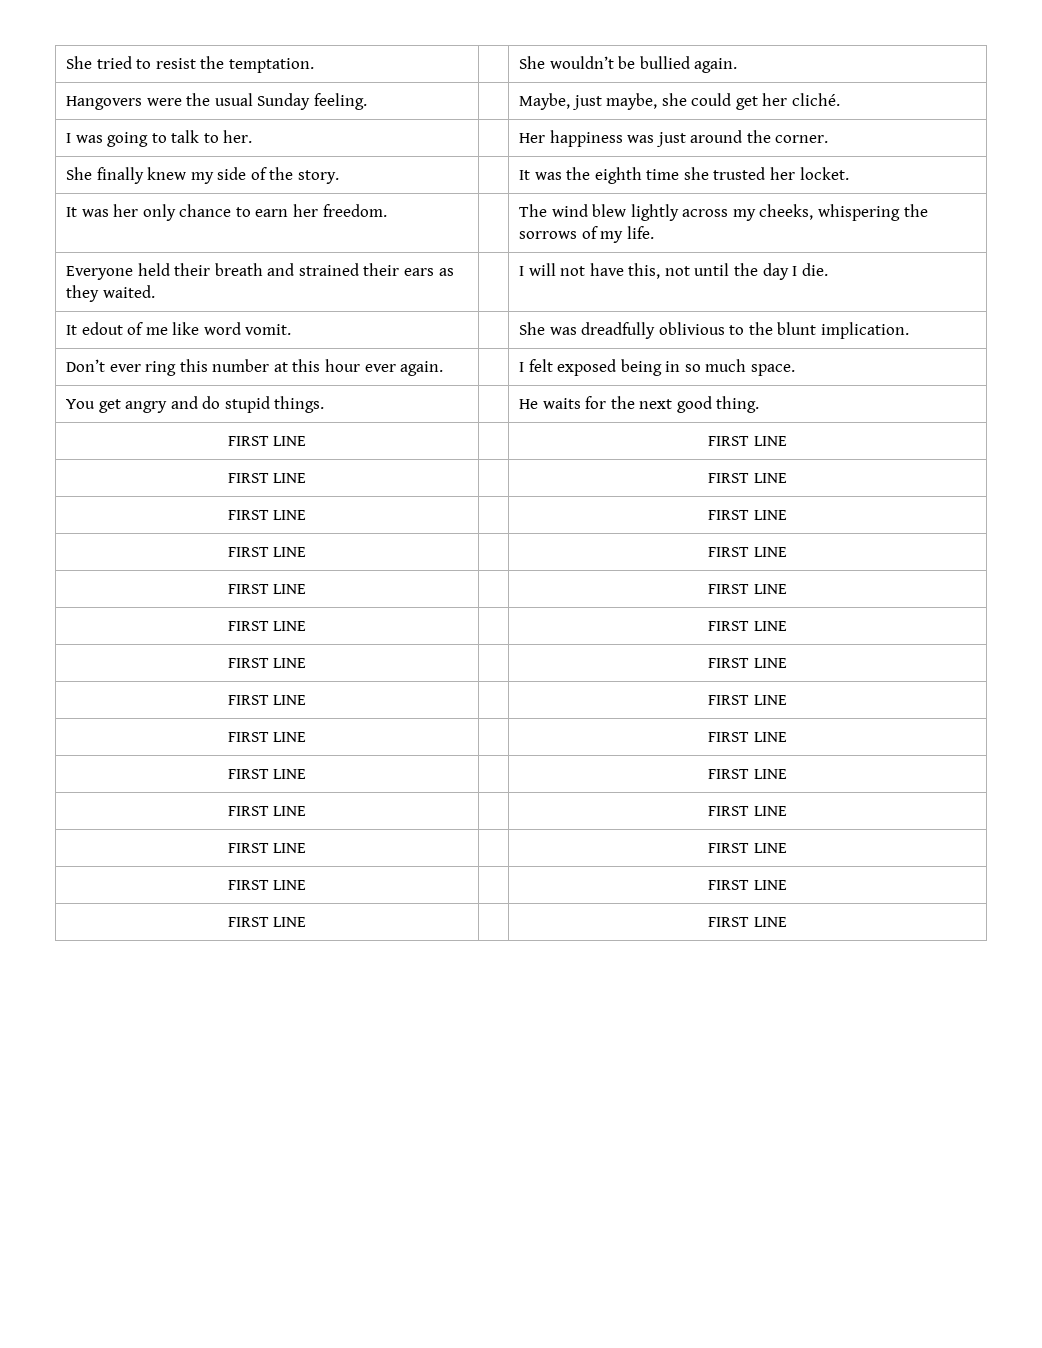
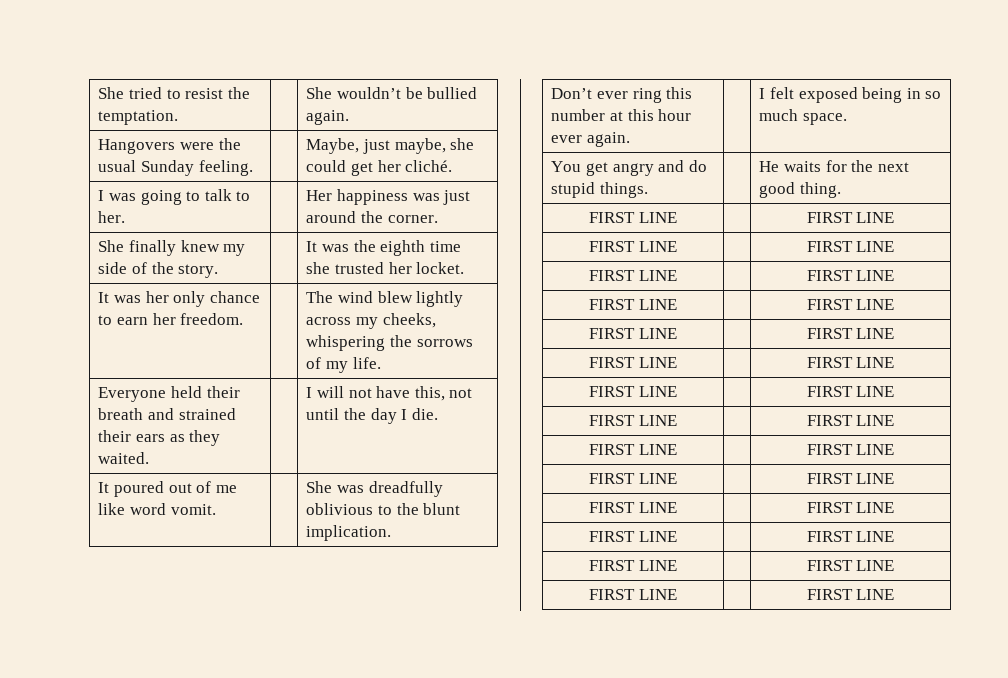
- It edout of me like word vomit. | | She was dreadfully oblivious to the blunt implication.
+ It poured out of me like word vomit. | | She was dreadfully oblivious to the blunt implication.

